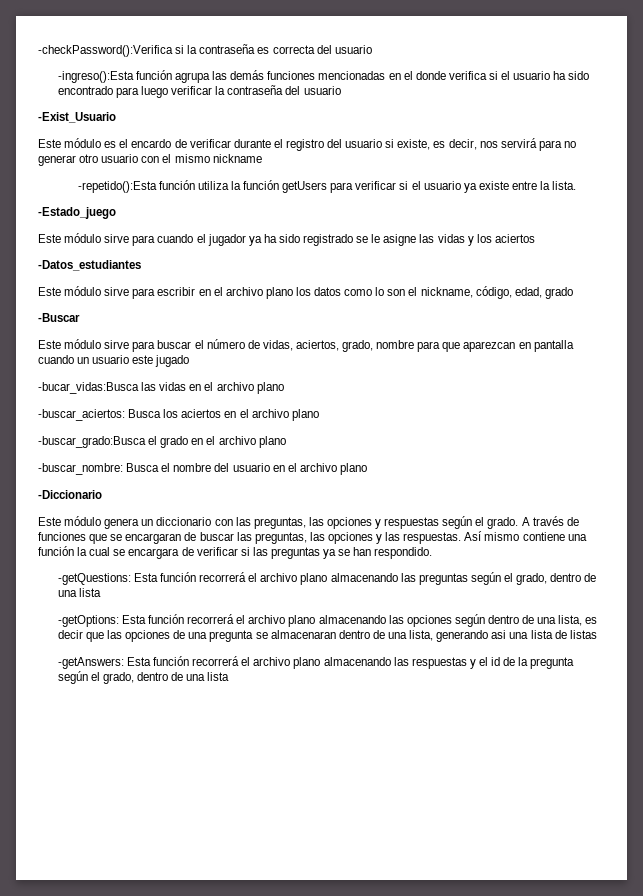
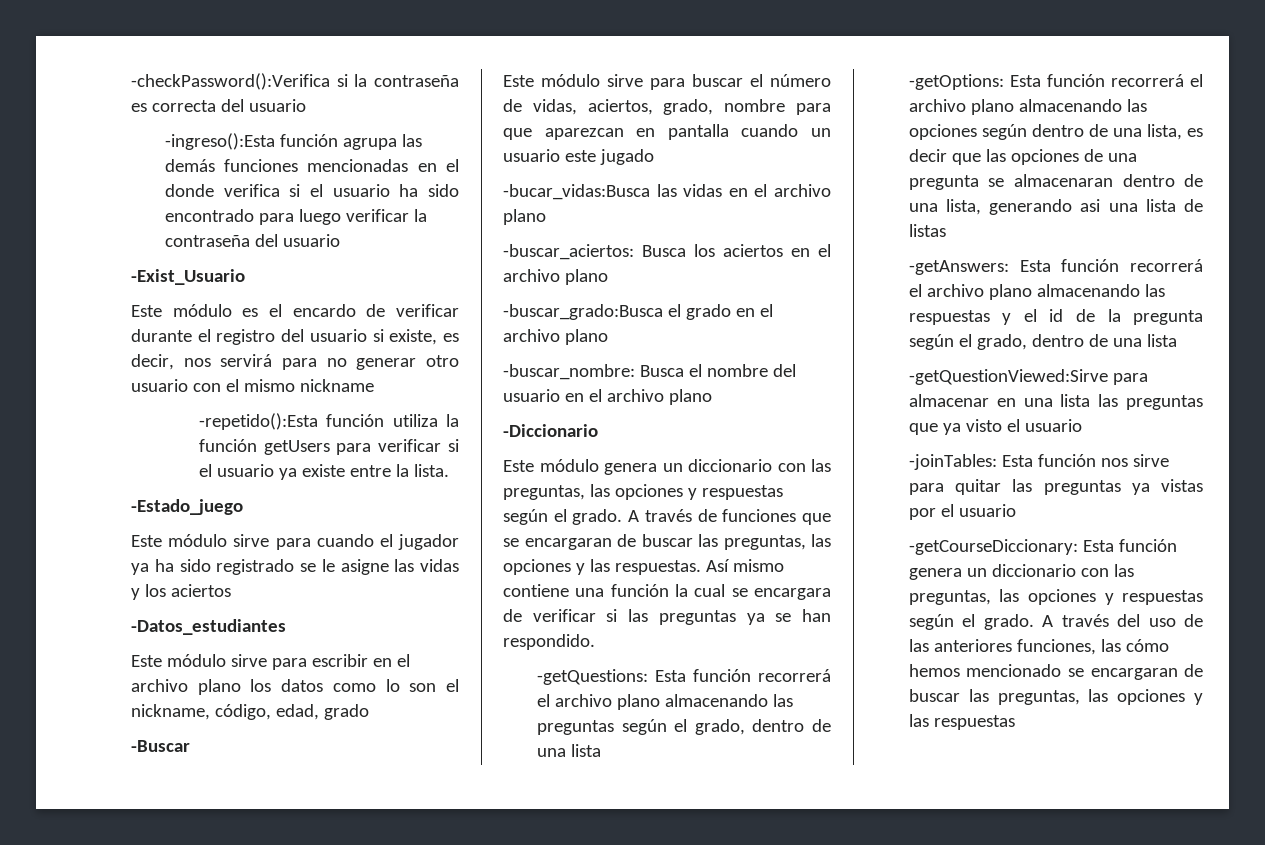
+ -getQuestionViewed:Sirve para almacenar en una lista las preguntas que ya visto el usuario
+ -joinTables: Esta función nos sirve para quitar las preguntas ya vistas por el usuario
+ -getCourseDiccionary: Esta función genera un diccionario con las preguntas, las opciones y respuestas según el grado. A través del uso de las anteriores funciones, las cómo hemos mencionado se encargaran de buscar las preguntas, las opciones y las respuestas

